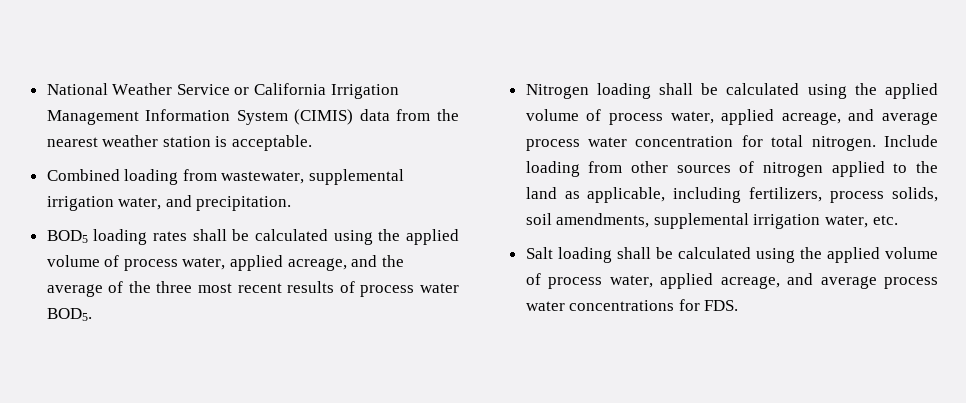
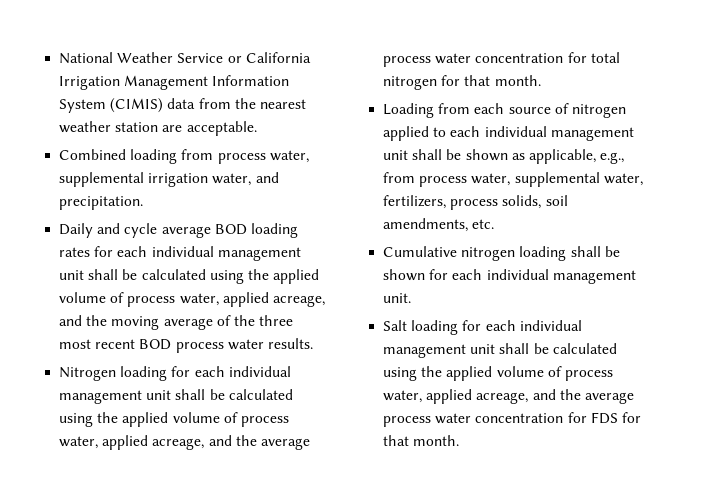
- National Weather Service or California Irrigation Management Information System (CIMIS) data from the nearest weather station is acceptable.
+ National Weather Service or California Irrigation Management Information System (CIMIS) data from the nearest weather station are acceptable.
- Combined loading from wastewater, supplemental irrigation water, and precipitation.
+ Combined loading from process water, supplemental irrigation water, and precipitation.
- BOD5 loading rates shall be calculated using the applied volume of process water, applied acreage, and the average of the three most recent results of process water BOD5.
- Nitrogen loading shall be calculated using the applied volume of process water, applied acreage, and average process water concentration for total nitrogen. Include loading from other sources of nitrogen applied to the land as applicable, including fertilizers, process solids, soil amendments, supplemental irrigation water, etc.
- Salt loading shall be calculated using the applied volume of process water, applied acreage, and average process water concentrations for FDS.
+ Daily and cycle average BOD loading rates for each individual management unit shall be calculated using the applied volume of process water, applied acreage, and the moving average of the three most recent BOD process water results.
+ Nitrogen loading for each individual management unit shall be calculated using the applied volume of process water, applied acreage, and the average process water concentration for total nitrogen for that month.
+ Loading from each source of nitrogen applied to each individual management unit shall be shown as applicable, e.g., from process water, supplemental water, fertilizers, process solids, soil amendments, etc.
+ Cumulative nitrogen loading shall be shown for each individual management unit.
+ Salt loading for each individual management unit shall be calculated using the applied volume of process water, applied acreage, and the average process water concentration for FDS for that month.

